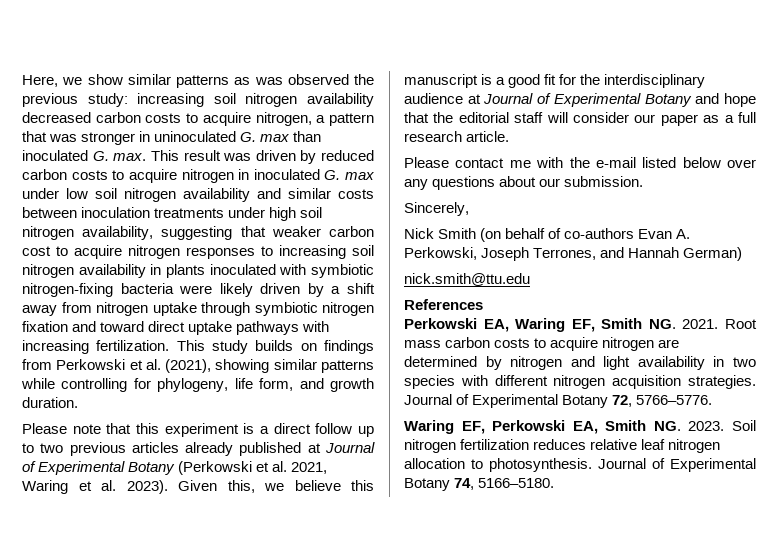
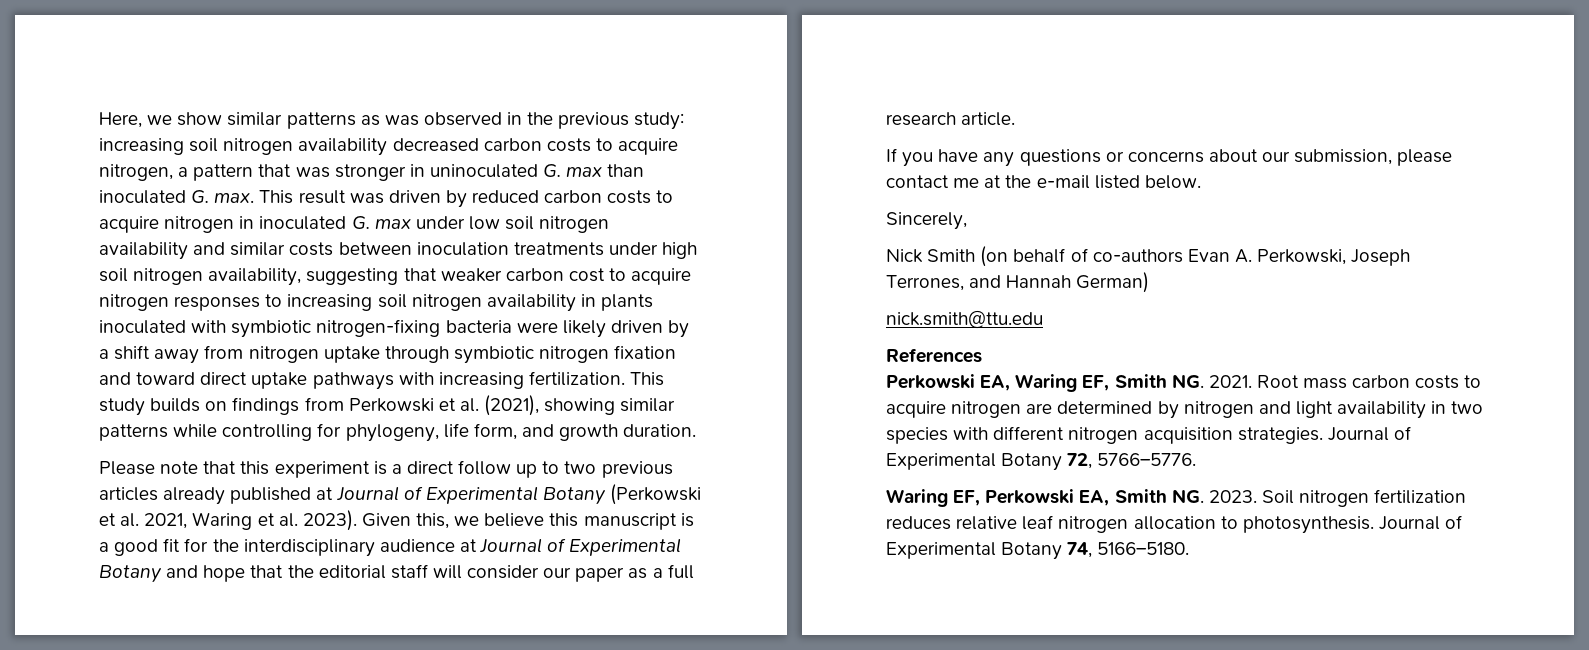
- Here, we show similar patterns as was observed the previous study:
+ Here, we show similar patterns as was observed in the previous study:
- Please contact me with the e-mail listed below over any questions about our submission.
+ If you have any questions or concerns about our submission, please contact me at the e-mail listed below.

